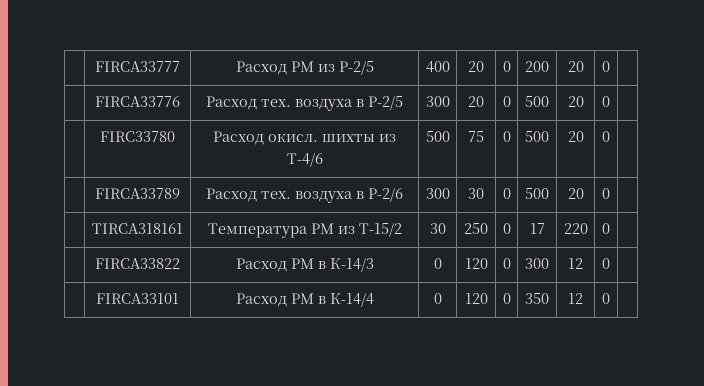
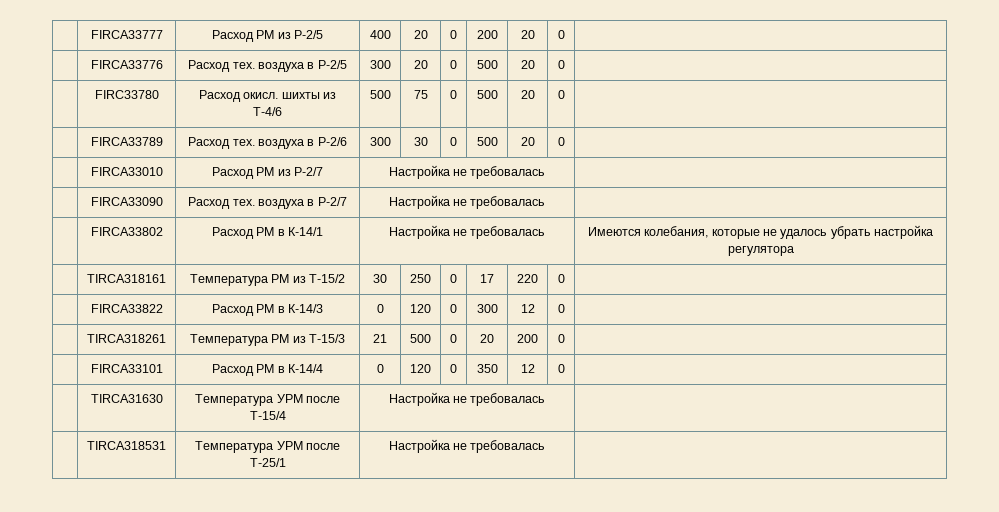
+ | FIRCA33010 | Расход РМ из Р-2/7 | Настройка не требовалась |
+ | FIRCA33090 | Расход тех. воздуха в Р-2/7 | Настройка не требовалась |
+ | FIRCA33802 | Расход РМ в К-14/1 | Настройка не требовалась | Имеются колебания, которые не удалось убрать настройка регулятора
+ | TIRCA318261 | Температура РМ из Т-15/3 | 21 | 500 | 0 | 20 | 200 | 0 |
+ | TIRCA31630 | Температура УРМ после Т-15/4 | Настройка не требовалась |
+ | TIRCA318531 | Температура УРМ после Т-25/1 | Настройка не требовалась |

